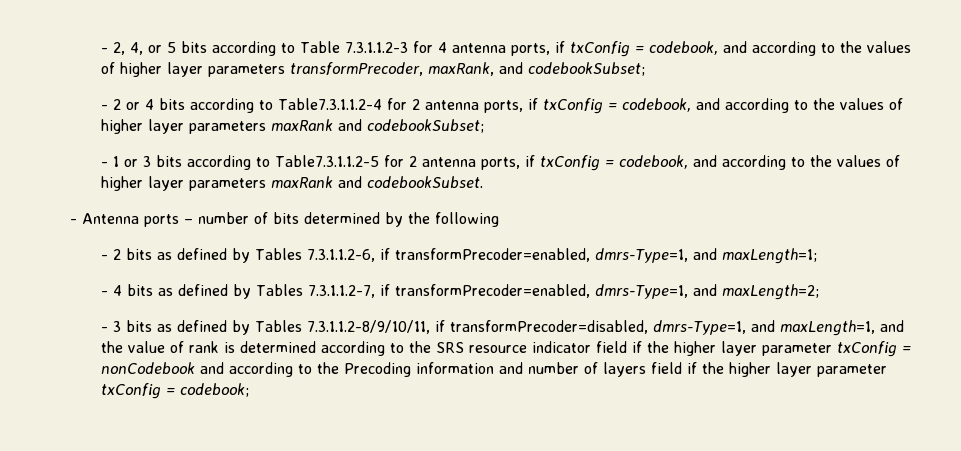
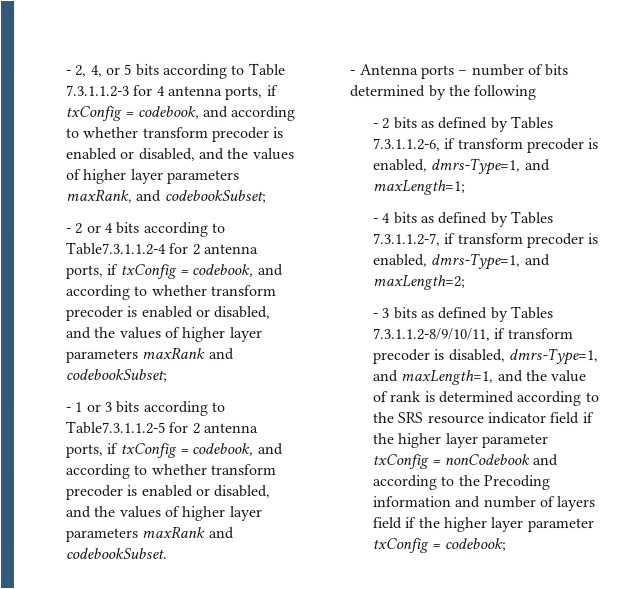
- - 2, 4, or 5 bits according to Table 7.3.1.1.2-3 for 4 antenna ports, if txConfig = codebook, and according to the values of higher layer parameters transformPrecoder, maxRank, and codebookSubset;
+ - 2, 4, or 5 bits according to Table 7.3.1.1.2-3 for 4 antenna ports, if txConfig = codebook, and according to whether transform precoder is enabled or disabled, and the values of higher layer parameters maxRank, and codebookSubset;
- - 2 or 4 bits according to Table7.3.1.1.2-4 for 2 antenna ports, if txConfig = codebook, and according to the values of higher layer parameters maxRank and codebookSubset;
+ - 2 or 4 bits according to Table7.3.1.1.2-4 for 2 antenna ports, if txConfig = codebook, and according to whether transform precoder is enabled or disabled, and the values of higher layer parameters maxRank and codebookSubset;
- - 1 or 3 bits according to Table7.3.1.1.2-5 for 2 antenna ports, if txConfig = codebook, and according to the values of higher layer parameters maxRank and codebookSubset.
+ - 1 or 3 bits according to Table7.3.1.1.2-5 for 2 antenna ports, if txConfig = codebook, and according to whether transform precoder is enabled or disabled, and the values of higher layer parameters maxRank and codebookSubset.
- - 2 bits as defined by Tables 7.3.1.1.2-6, if transformPrecoder=enabled, dmrs-Type=1, and maxLength=1;
+ - 2 bits as defined by Tables 7.3.1.1.2-6, if transform precoder is enabled, dmrs-Type=1, and maxLength=1;
- - 4 bits as defined by Tables 7.3.1.1.2-7, if transformPrecoder=enabled, dmrs-Type=1, and maxLength=2;
+ - 4 bits as defined by Tables 7.3.1.1.2-7, if transform precoder is enabled, dmrs-Type=1, and maxLength=2;
- - 3 bits as defined by Tables 7.3.1.1.2-8/9/10/11, if transformPrecoder=disabled, dmrs-Type=1, and maxLength=1, and the value of rank is determined according to the SRS resource indicator field if the higher layer parameter txConfig = nonCodebook and according to the Precoding information and number of layers field if the higher layer parameter txConfig = codebook;
+ - 3 bits as defined by Tables 7.3.1.1.2-8/9/10/11, if transform precoder is disabled, dmrs-Type=1, and maxLength=1, and the value of rank is determined according to the SRS resource indicator field if the higher layer parameter txConfig = nonCodebook and according to the Precoding information and number of layers field if the higher layer parameter txConfig = codebook;

